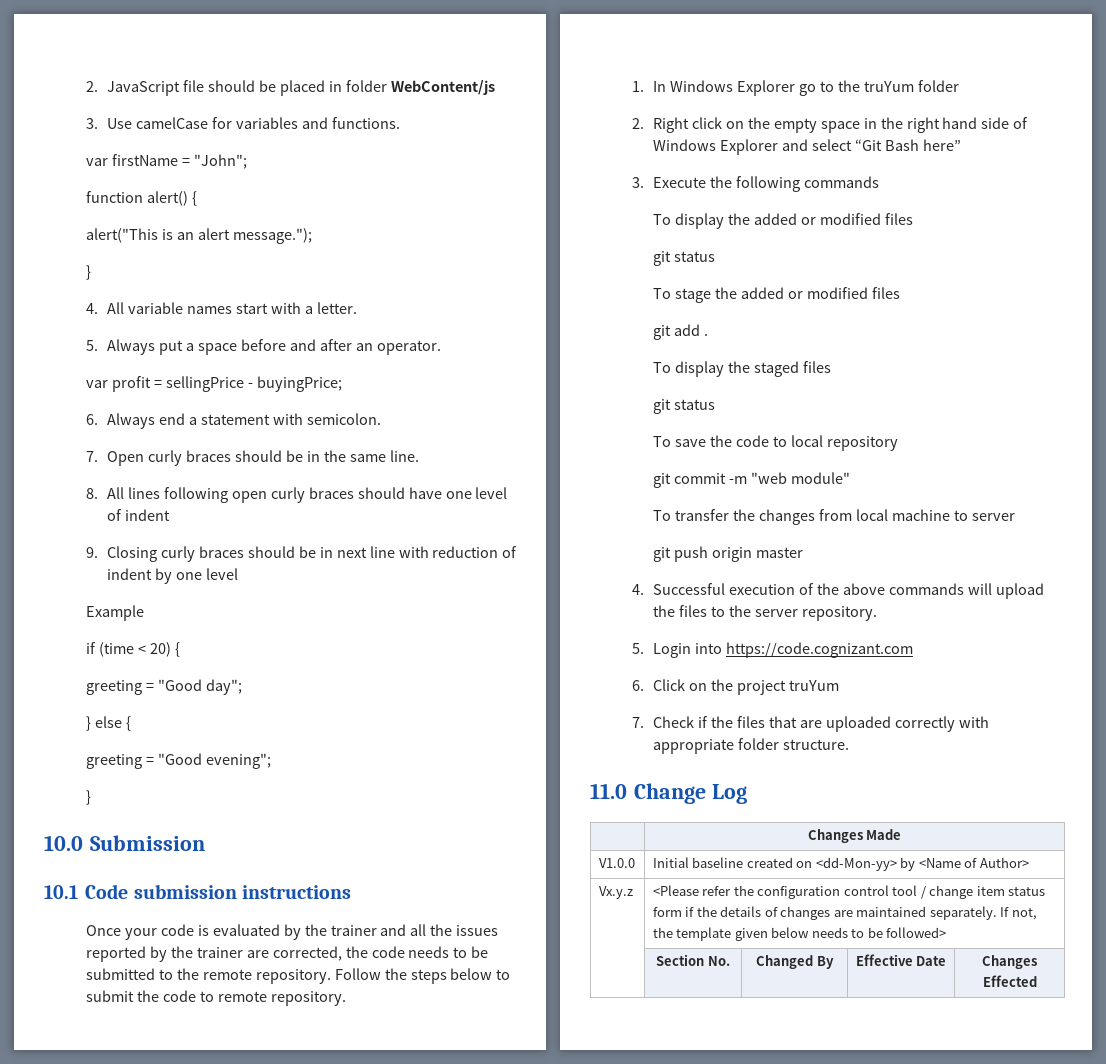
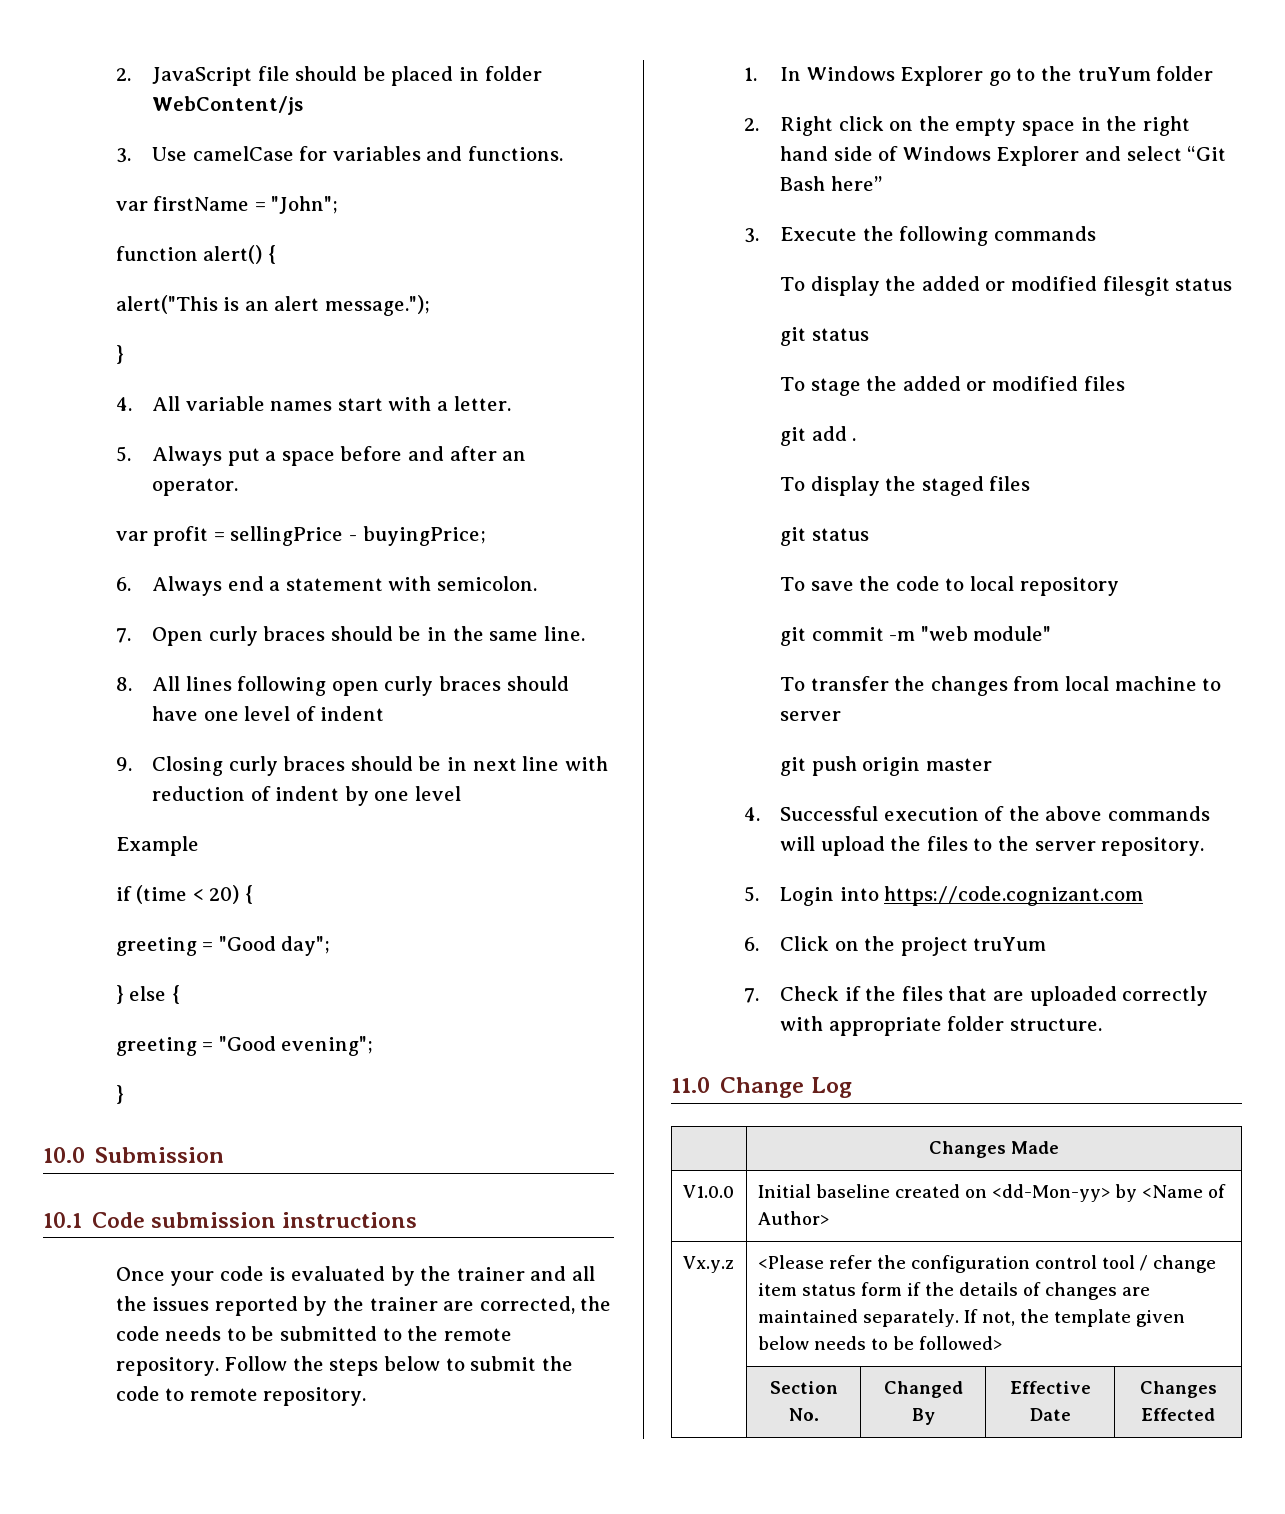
- To display the added or modified files
+ To display the added or modified filesgit status

